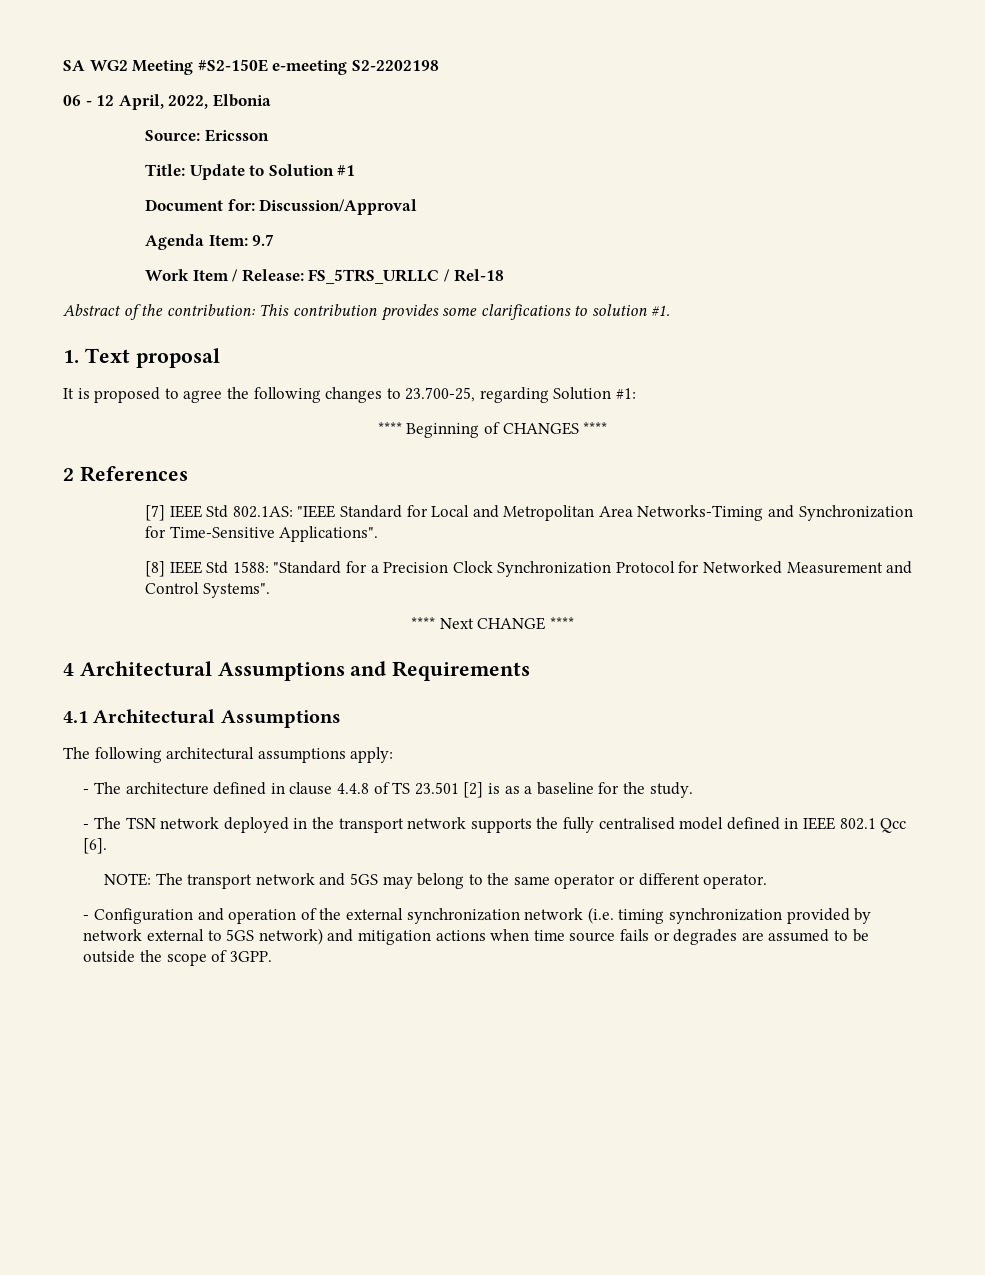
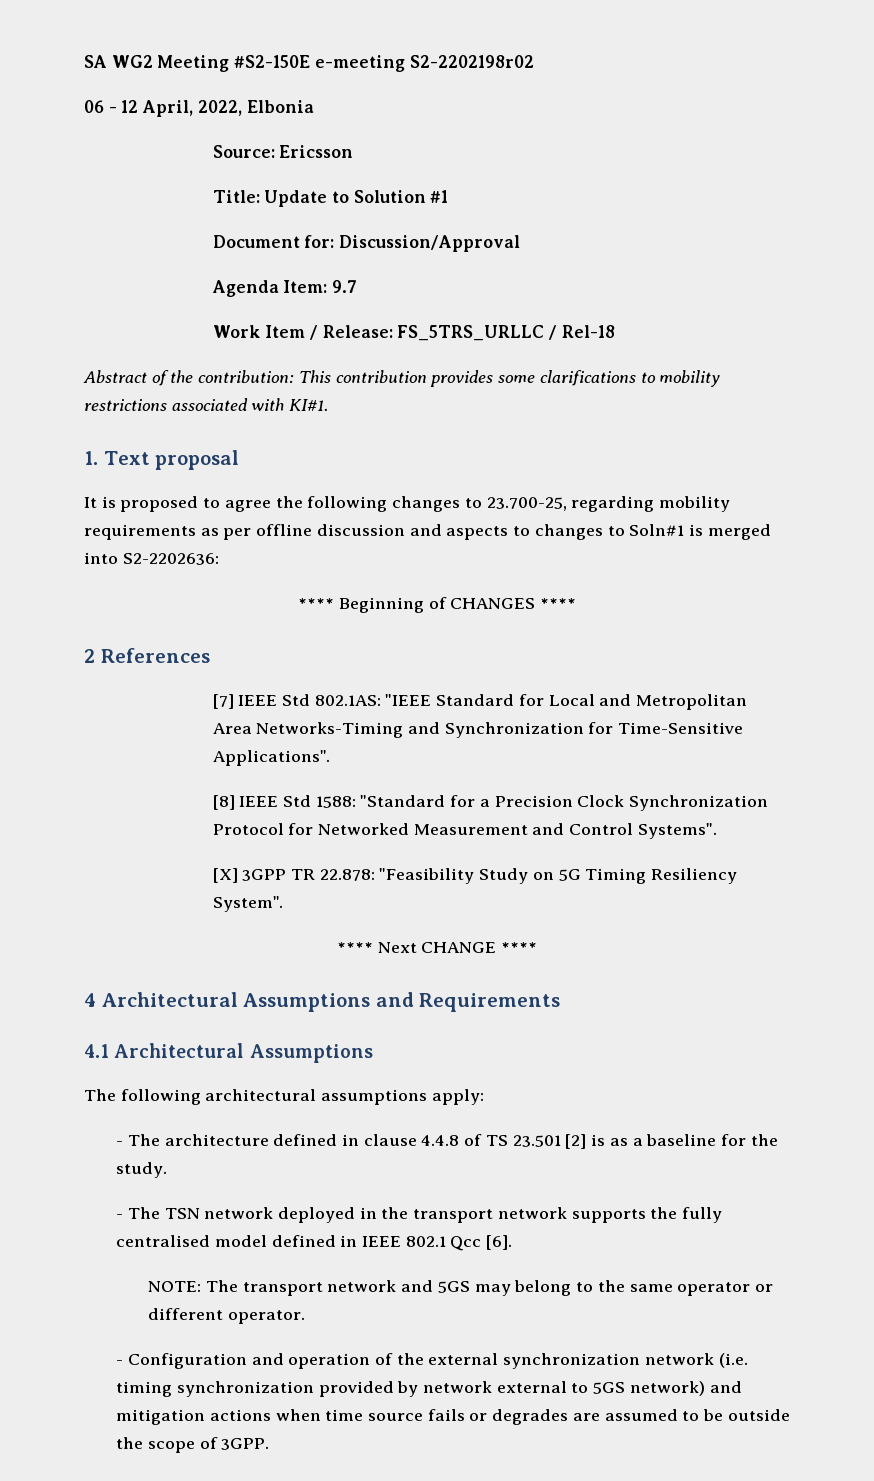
- SA WG2 Meeting #S2-150E e-meeting S2-2202198
+ SA WG2 Meeting #S2-150E e-meeting S2-2202198r02
- Abstract of the contribution: This contribution provides some clarifications to solution #1.
+ Abstract of the contribution: This contribution provides some clarifications to mobility restrictions associated with KI#1.
- It is proposed to agree the following changes to 23.700-25, regarding Solution #1:
+ It is proposed to agree the following changes to 23.700-25, regarding mobility requirements as per offline discussion and aspects to changes to Soln#1 is merged into S2-2202636:
+ [X] 3GPP TR 22.878: "Feasibility Study on 5G Timing Resiliency System".

